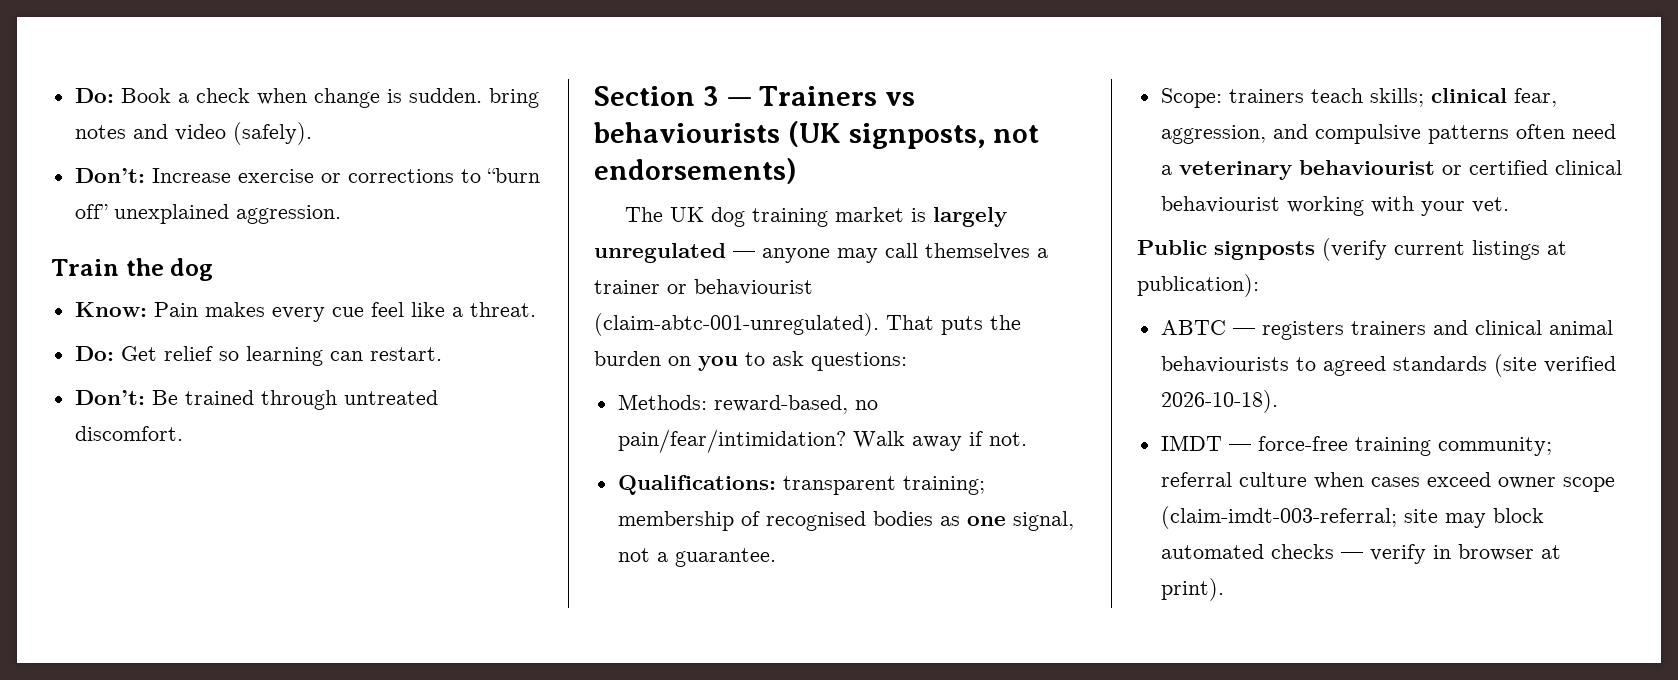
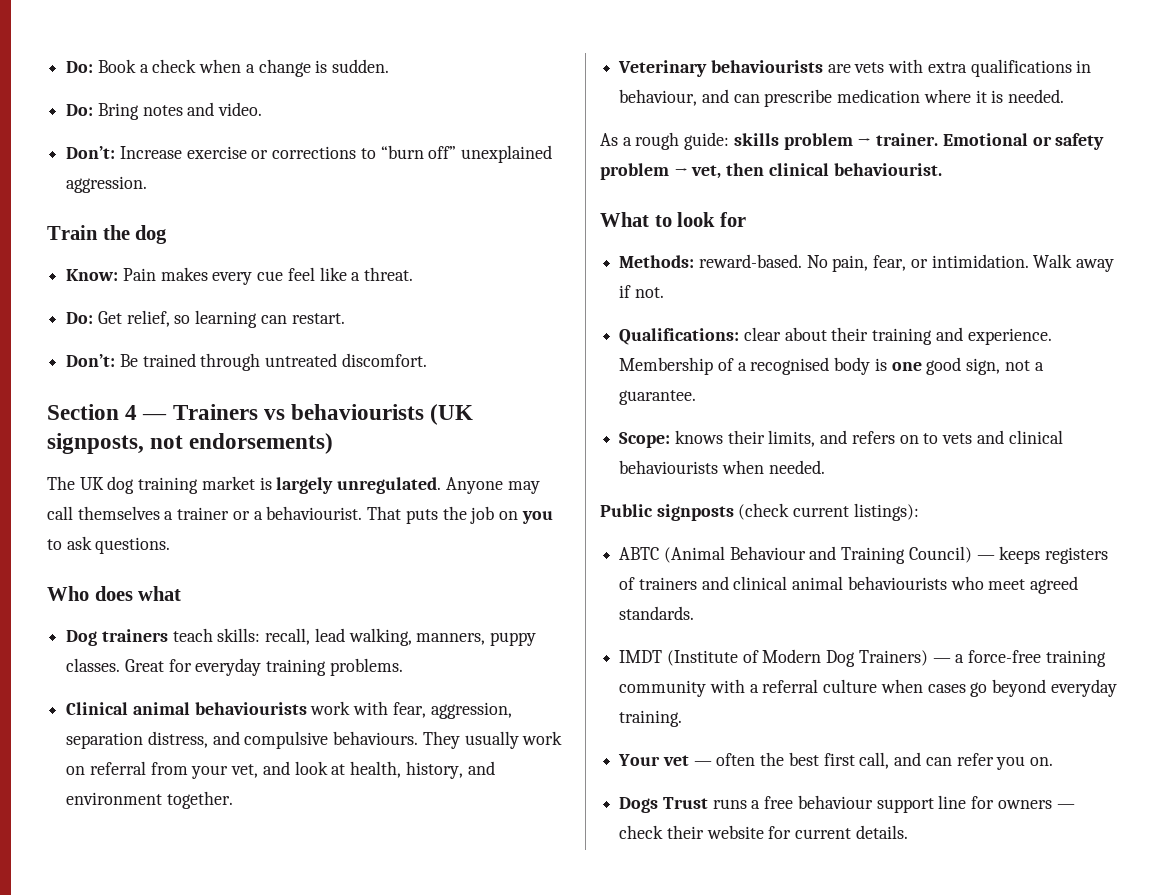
- Do: Book a check when change is sudden. bring notes and video (safely).
+ Do: Book a check when a change is sudden.
+ Do: Bring notes and video.
- Do: Get relief so learning can restart.
+ Do: Get relief, so learning can restart.
- Section 3 — Trainers vs behaviourists (UK signposts, not endorsements)
+ Section 4 — Trainers vs behaviourists (UK signposts, not endorsements)
- The UK dog training market is largely unregulated — anyone may call themselves a trainer or behaviourist (claim-abtc-001-unregulated).
+ The UK dog training market is largely unregulated. Anyone may call themselves a trainer or a behaviourist.
- That puts the burden on you to ask questions:
- Methods: reward-based, no pain/fear/intimidation?
+ That puts the job on you to ask questions.
+ Who does what
+ Dog trainers teach skills: recall, lead walking, manners, puppy classes. Great for everyday training problems.
+ Clinical animal behaviourists work with fear, aggression, separation distress, and compulsive behaviours. They usually work on referral from your vet, and look at health, history, and environment together.
+ Veterinary behaviourists are vets with extra qualifications in behaviour, and can prescribe medication where it is needed.
+ As a rough guide: skills problem → trainer. Emotional or safety problem → vet, then clinical behaviourist.
+ What to look for
+ Methods: reward-based. No pain, fear, or intimidation.
- Qualifications: transparent training; membership of recognised bodies as one signal, not a guarantee.
- Scope: trainers teach skills; clinical fear, aggression, and compulsive patterns often need a veterinary behaviourist or certified clinical behaviourist working with your vet.
- Public signposts (verify current listings at publication):
- ABTC — registers trainers and clinical animal behaviourists to agreed standards (site verified 2026-10-18).
- IMDT — force-free training community; referral culture when cases exceed owner scope (claim-imdt-003-referral; site may block automated checks — verify in browser at print).
+ Qualifications: clear about their training and experience. Membership of a recognised body is one good sign, not a guarantee.
+ Scope: knows their limits, and refers on to vets and clinical behaviourists when needed.
+ Public signposts (check current listings):
+ ABTC (Animal Behaviour and Training Council) — keeps registers of trainers and clinical animal behaviourists who meet agreed standards.
+ IMDT (Institute of Modern Dog Trainers) — a force-free training community with a referral culture when cases go beyond everyday training.
+ Your vet — often the best first call, and can refer you on.
+ Dogs Trust runs a free behaviour support line for owners — check their website for current details.

